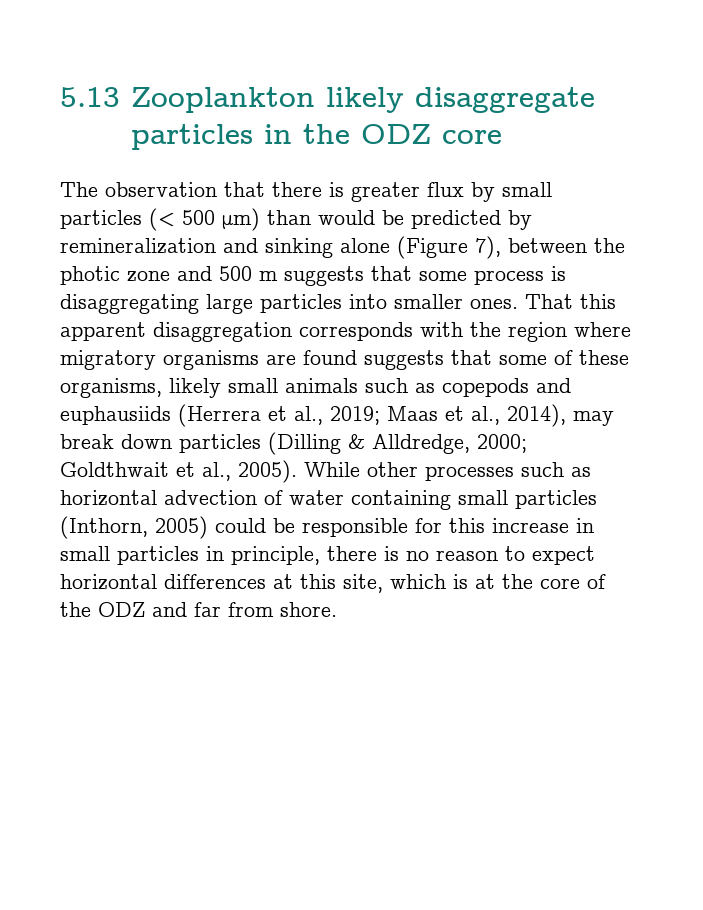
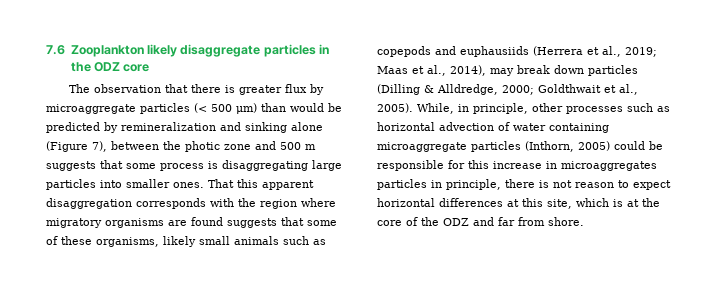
- 5.13 Zooplankton likely disaggregate particles in the ODZ core
+ 7.6 Zooplankton likely disaggregate particles in the ODZ core
- The observation that there is greater flux by small particles (< 500 μm) than would be predicted by remineralization and sinking alone (Figure 7), between the photic zone and 500 m suggests that some process is disaggregating large particles into smaller ones.
+ The observation that there is greater flux by microaggregate particles (< 500 μm) than would be predicted by remineralization and sinking alone (Figure 7), between the photic zone and 500 m suggests that some process is disaggregating large particles into smaller ones.
- While other processes such as horizontal advection of water containing small particles (Inthorn, 2005) could be responsible for this increase in small particles in principle, there is no reason to expect horizontal differences at this site, which is at the core of the ODZ and far from shore.
+ While, in principle, other processes such as horizontal advection of water containing microaggregate particles (Inthorn, 2005) could be responsible for this increase in microaggregates particles in principle, there is not reason to expect horizontal differences at this site, which is at the core of the ODZ and far from shore.

